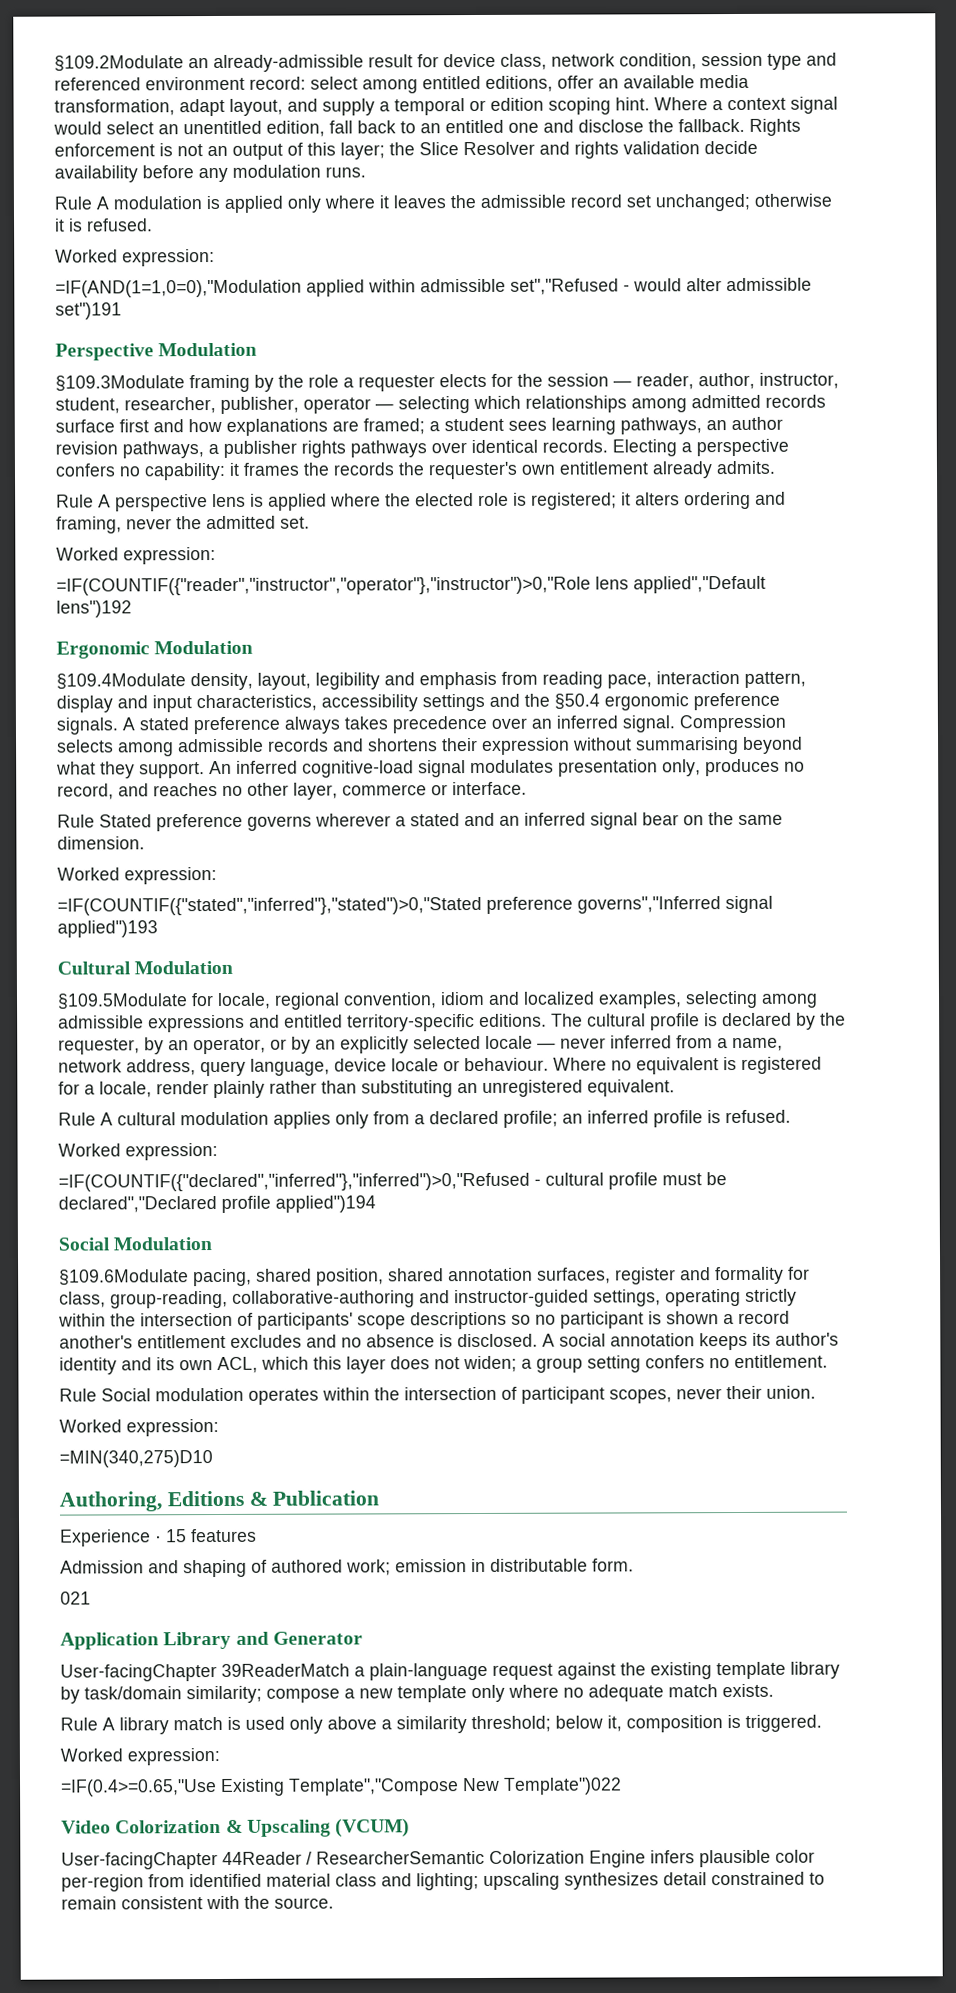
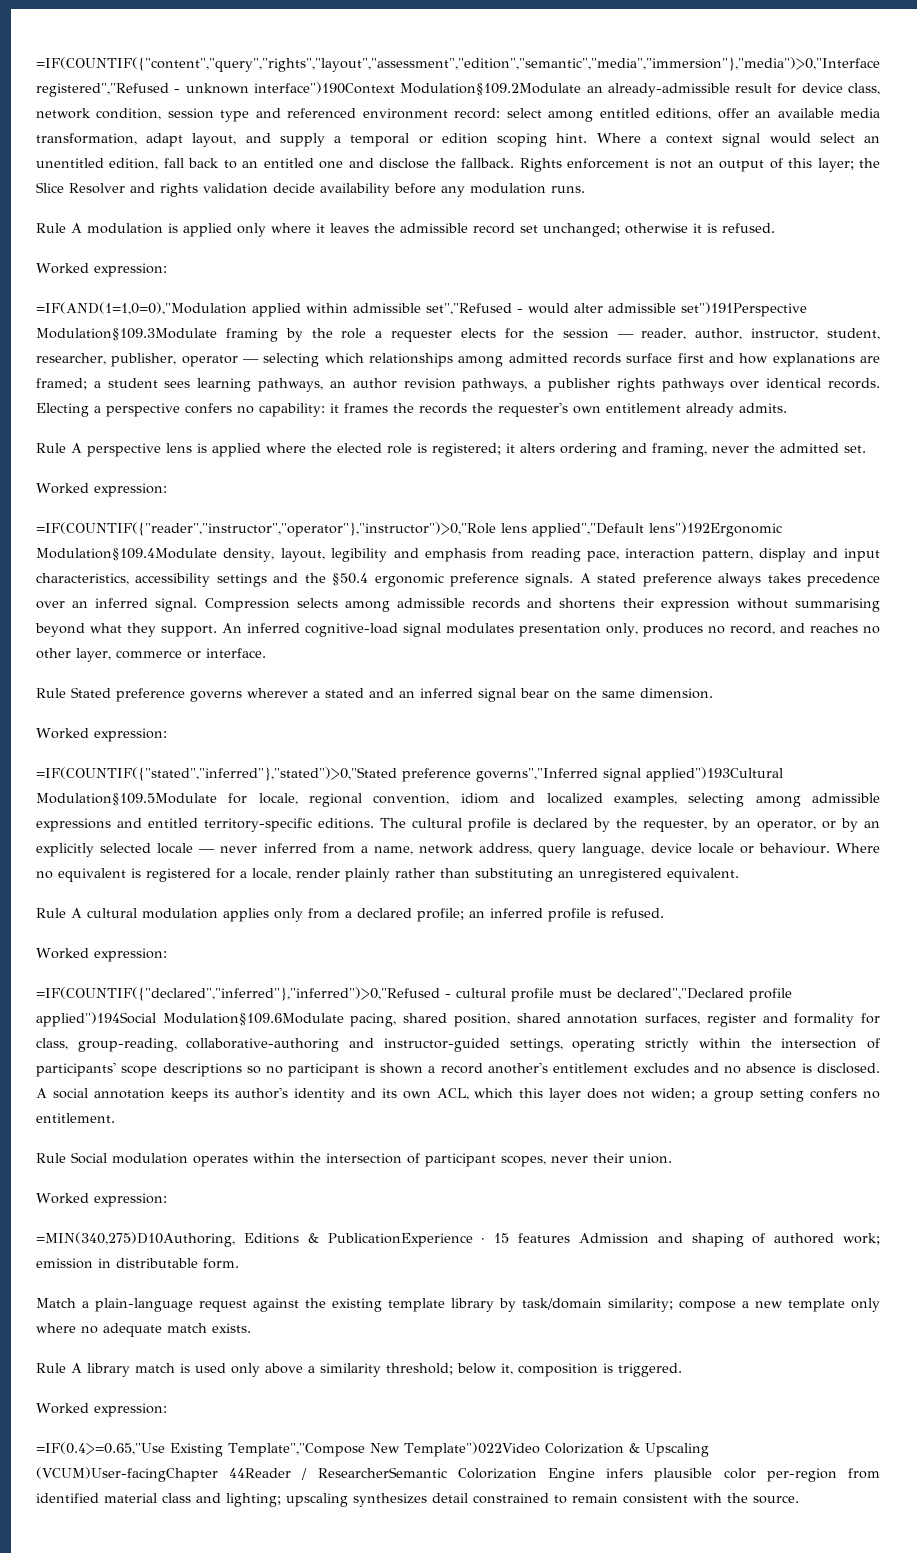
- §109.2Modulate an already-admissible result for device class, network condition, session type and referenced environment record: select among entitled editions, offer an available media transformation, adapt layout, and supply a temporal or edition scoping hint.
+ =IF(COUNTIF({"content","query","rights","layout","assessment","edition","semantic","media","immersion"},"media")>0,"Interface registered","Refused - unknown interface")190Context Modulation§109.2Modulate an already-admissible result for device class, network condition, session type and referenced environment record: select among entitled editions, offer an available media transformation, adapt layout, and supply a temporal or edition scoping hint.
- =IF(AND(1=1,0=0),"Modulation applied within admissible set","Refused - would alter admissible set")191
- Perspective Modulation
- §109.3Modulate framing by the role a requester elects for the session — reader, author, instructor, student, researcher, publisher, operator — selecting which relationships among admitted records surface first and how explanations are framed; a student sees learning pathways, an author revision pathways, a publisher rights pathways over identical records.
+ =IF(AND(1=1,0=0),"Modulation applied within admissible set","Refused - would alter admissible set")191Perspective Modulation§109.3Modulate framing by the role a requester elects for the session — reader, author, instructor, student, researcher, publisher, operator — selecting which relationships among admitted records surface first and how explanations are framed; a student sees learning pathways, an author revision pathways, a publisher rights pathways over identical records.
- =IF(COUNTIF({"reader","instructor","operator"},"instructor")>0,"Role lens applied","Default lens")192
- Ergonomic Modulation
- §109.4Modulate density, layout, legibility and emphasis from reading pace, interaction pattern, display and input characteristics, accessibility settings and the §50.4 ergonomic preference signals.
+ =IF(COUNTIF({"reader","instructor","operator"},"instructor")>0,"Role lens applied","Default lens")192Ergonomic Modulation§109.4Modulate density, layout, legibility and emphasis from reading pace, interaction pattern, display and input characteristics, accessibility settings and the §50.4 ergonomic preference signals.
- =IF(COUNTIF({"stated","inferred"},"stated")>0,"Stated preference governs","Inferred signal applied")193
- Cultural Modulation
- §109.5Modulate for locale, regional convention, idiom and localized examples, selecting among admissible expressions and entitled territory-specific editions.
+ =IF(COUNTIF({"stated","inferred"},"stated")>0,"Stated preference governs","Inferred signal applied")193Cultural Modulation§109.5Modulate for locale, regional convention, idiom and localized examples, selecting among admissible expressions and entitled territory-specific editions.
- =IF(COUNTIF({"declared","inferred"},"inferred")>0,"Refused - cultural profile must be declared","Declared profile applied")194
- Social Modulation
- §109.6Modulate pacing, shared position, shared annotation surfaces, register and formality for class, group-reading, collaborative-authoring and instructor-guided settings, operating strictly within the intersection of participants' scope descriptions so no participant is shown a record another's entitlement excludes and no absence is disclosed.
+ =IF(COUNTIF({"declared","inferred"},"inferred")>0,"Refused - cultural profile must be declared","Declared profile applied")194Social Modulation§109.6Modulate pacing, shared position, shared annotation surfaces, register and formality for class, group-reading, collaborative-authoring and instructor-guided settings, operating strictly within the intersection of participants' scope descriptions so no participant is shown a record another's entitlement excludes and no absence is disclosed.
- =MIN(340,275)D10
- Authoring, Editions & Publication
- Experience · 15 features
- Admission and shaping of authored work; emission in distributable form.
+ =MIN(340,275)D10Authoring, Editions & PublicationExperience · 15 features Admission and shaping of authored work; emission in distributable form.
- 021
- Application Library and Generator
- User-facingChapter 39ReaderMatch a plain-language request against the existing template library by task/domain similarity; compose a new template only where no adequate match exists.
+ Match a plain-language request against the existing template library by task/domain similarity; compose a new template only where no adequate match exists.
- =IF(0.4>=0.65,"Use Existing Template","Compose New Template")022
- Video Colorization & Upscaling (VCUM)
- User-facingChapter 44Reader / ResearcherSemantic Colorization Engine infers plausible color per-region from identified material class and lighting; upscaling synthesizes detail constrained to remain consistent with the source.
+ =IF(0.4>=0.65,"Use Existing Template","Compose New Template")022Video Colorization & Upscaling (VCUM)User-facingChapter 44Reader / ResearcherSemantic Colorization Engine infers plausible color per-region from identified material class and lighting; upscaling synthesizes detail constrained to remain consistent with the source.

